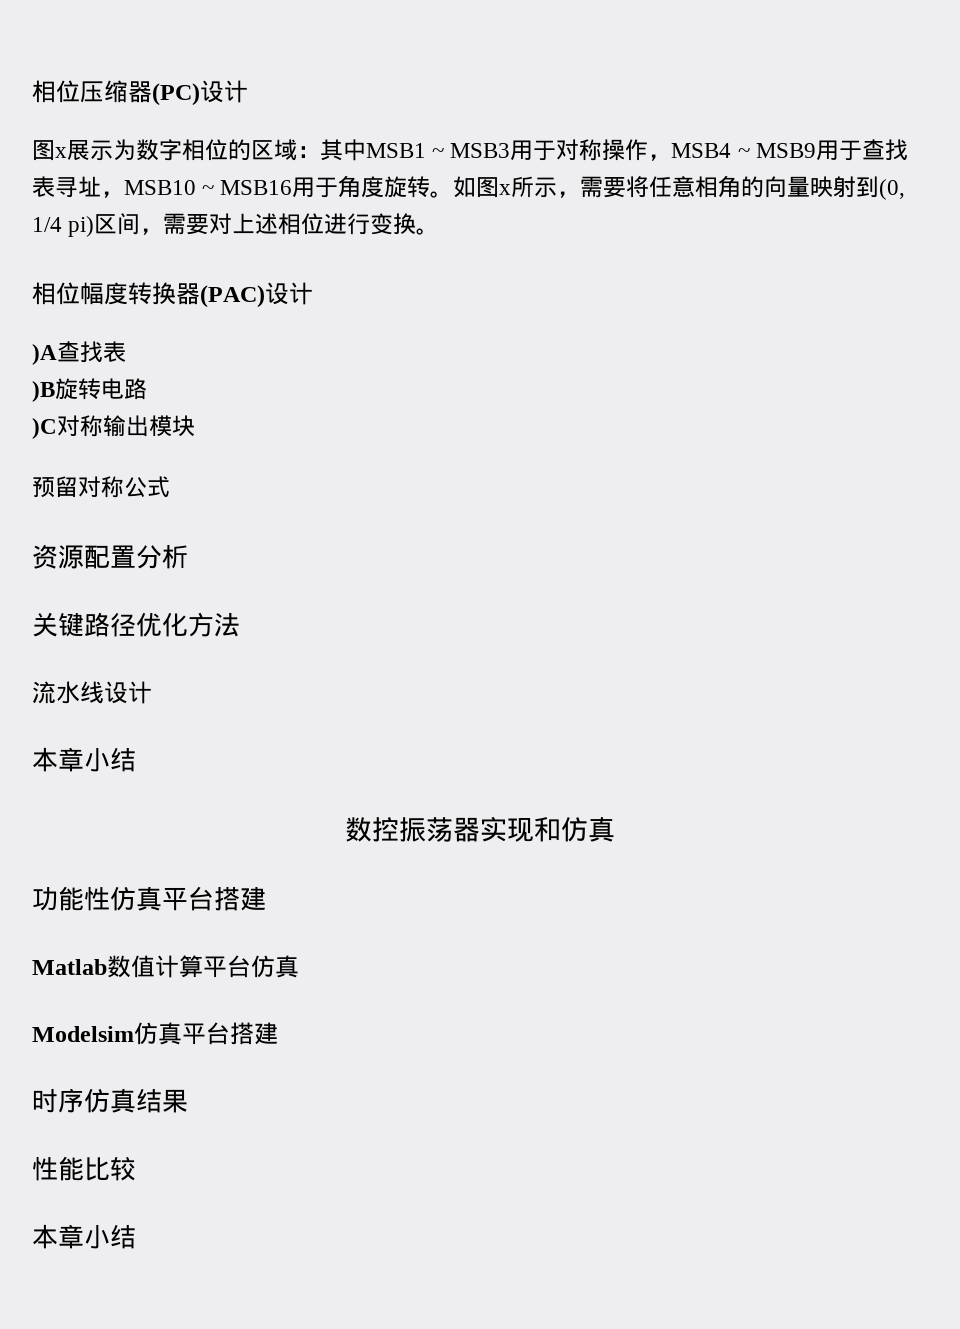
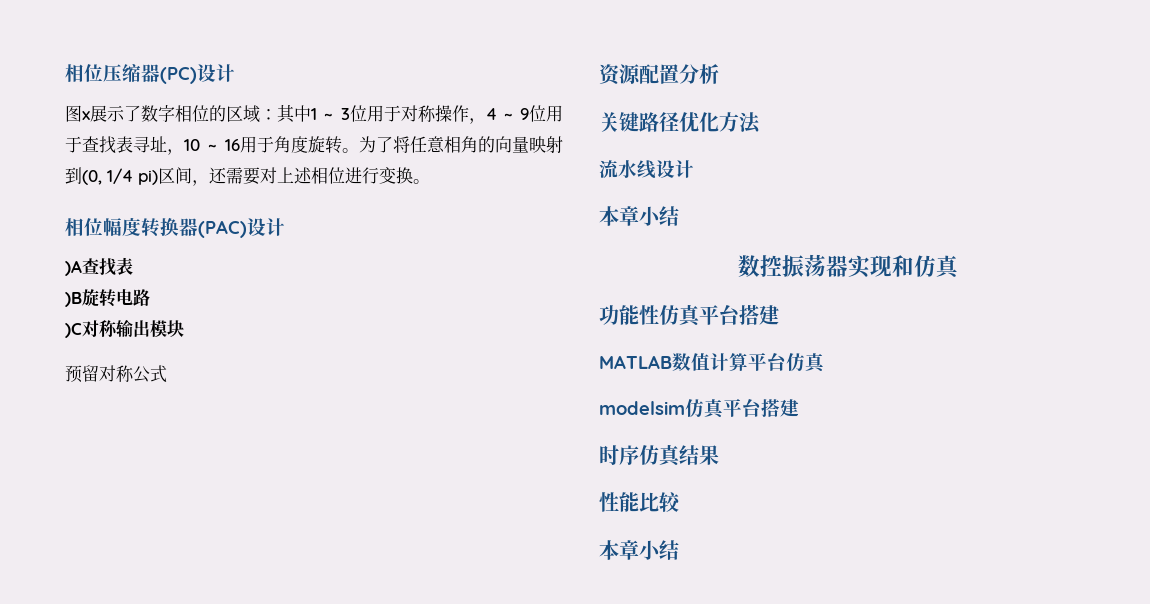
- 图x展示为数字相位的区域：其中MSB1 ~ MSB3用于对称操作，MSB4 ~ MSB9用于查找表寻址，MSB10 ~ MSB16用于角度旋转。
+ 图x展示了数字相位的区域：其中1 ~ 3位用于对称操作，4 ~ 9位用于查找表寻址，10 ~ 16用于角度旋转。
- 如图x所示，需要将任意相角的向量映射到(0, 1/4 pi)区间，需要对上述相位进行变换。
+ 为了将任意相角的向量映射到(0, 1/4 pi)区间，还需要对上述相位进行变换。
- Matlab数值计算平台仿真
+ MATLAB数值计算平台仿真
- Modelsim仿真平台搭建
+ modelsim仿真平台搭建

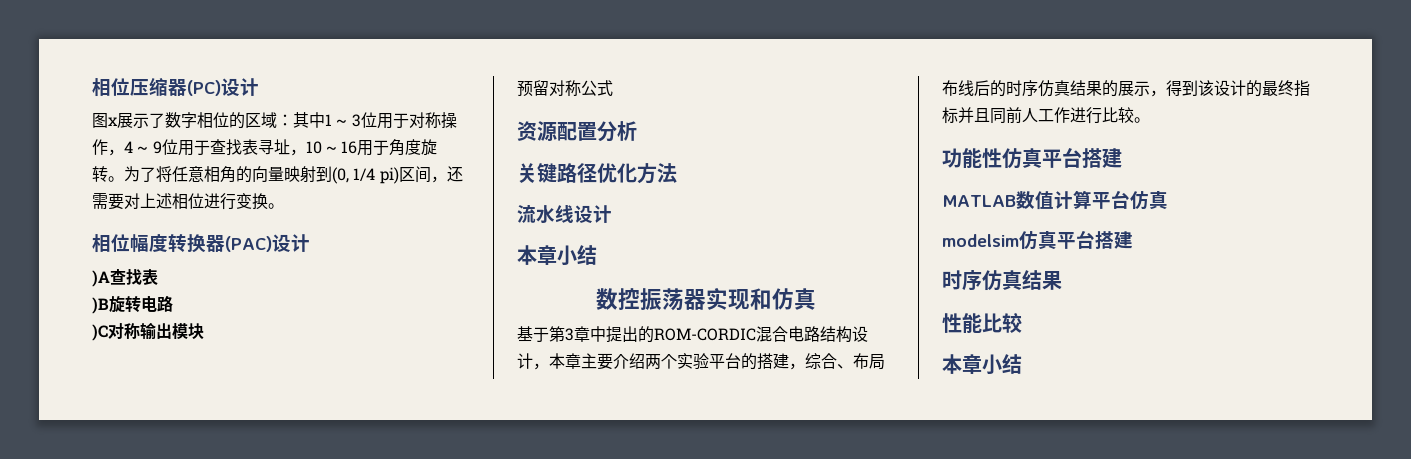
+ 基于第3章中提出的ROM-CORDIC混合电路结构设计，本章主要介绍两个实验平台的搭建，综合、布局布线后的时序仿真结果的展示，得到该设计的最终指标并且同前人工作进行比较。

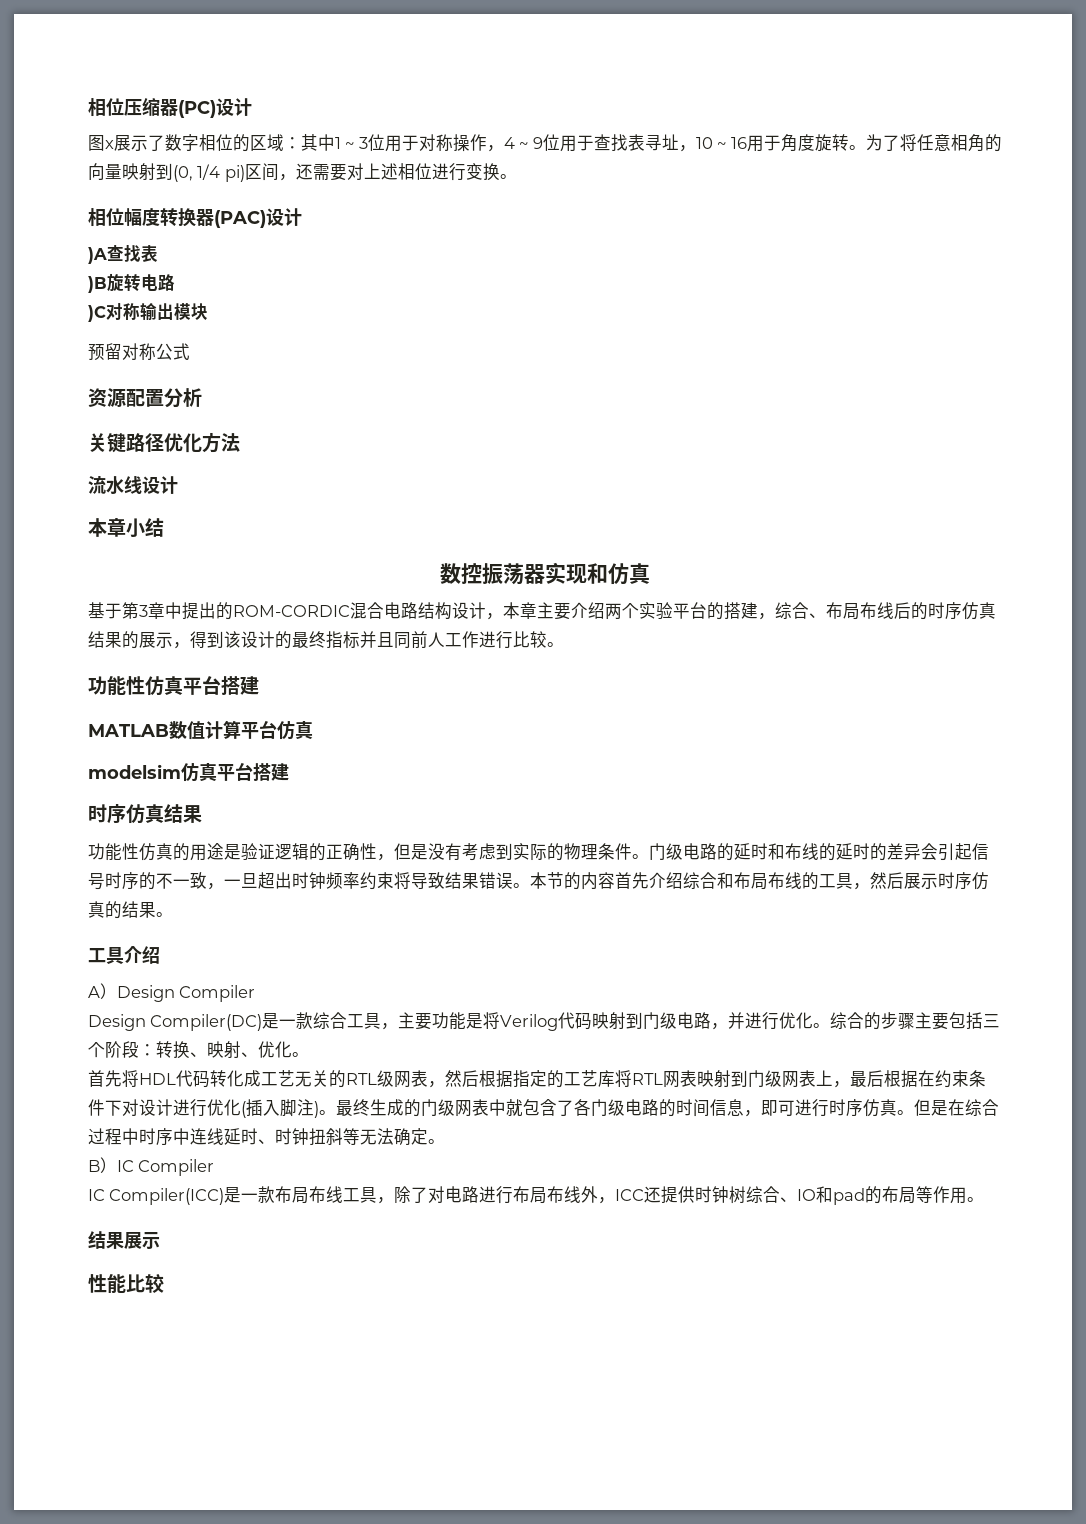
+ 功能性仿真的用途是验证逻辑的正确性，但是没有考虑到实际的物理条件。门级电路的延时和布线的延时的差异会引起信号时序的不一致，一旦超出时钟频率约束将导致结果错误。本节的内容首先介绍综合和布局布线的工具，然后展示时序仿真的结果。
+ 工具介绍
+ A）Design Compiler
+ Design Compiler(DC)是一款综合工具，主要功能是将Verilog代码映射到门级电路，并进行优化。综合的步骤主要包括三个阶段：转换、映射、优化。
+ 首先将HDL代码转化成工艺无关的RTL级网表，然后根据指定的工艺库将RTL网表映射到门级网表上，最后根据在约束条件下对设计进行优化(插入脚注)。最终生成的门级网表中就包含了各门级电路的时间信息，即可进行时序仿真。但是在综合过程中时序中连线延时、时钟扭斜等无法确定。
+ B）IC Compiler
+ IC Compiler(ICC)是一款布局布线工具，除了对电路进行布局布线外，ICC还提供时钟树综合、IO和pad的布局等作用。
+ 结果展示
  性能比较
- 本章小结

